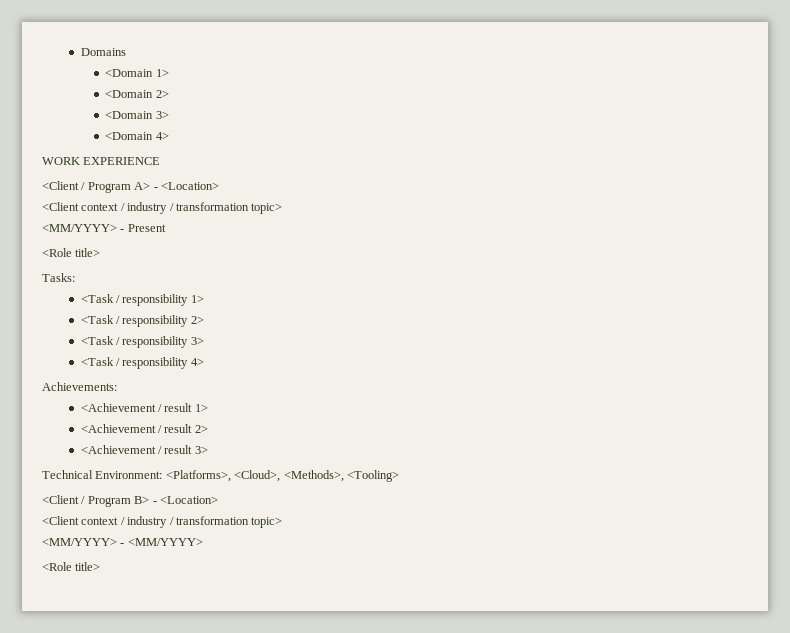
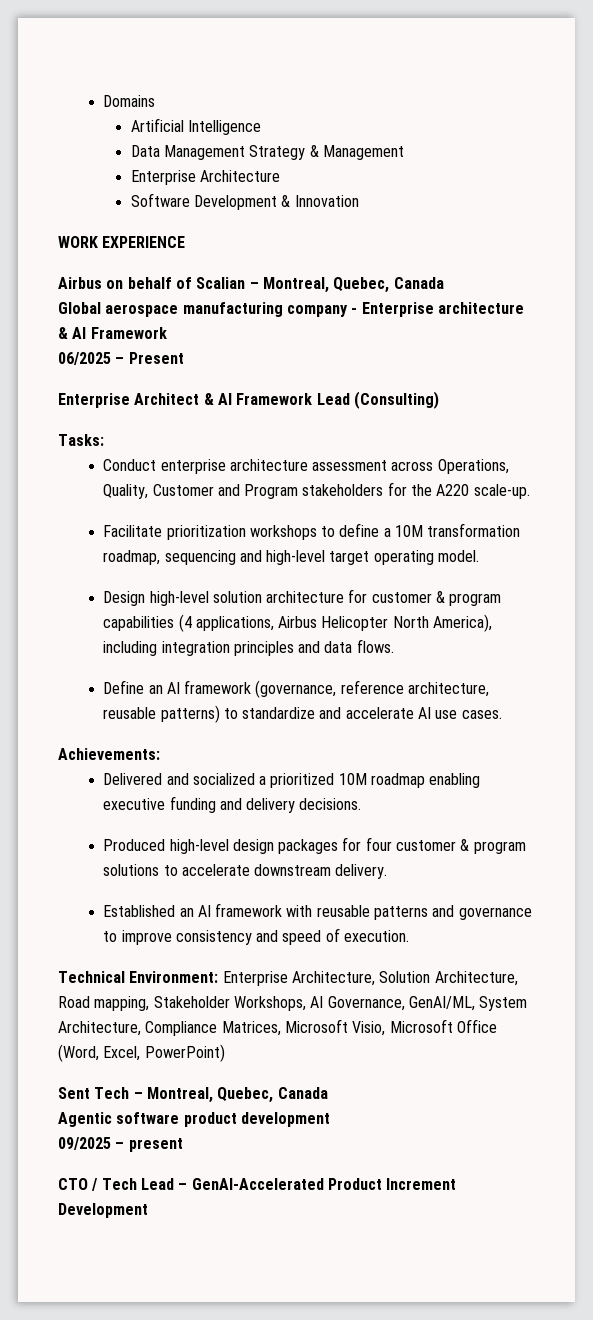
- <Domain 1>
- <Domain 2>
- <Domain 3>
- <Domain 4>
+ Artificial Intelligence
+ Data Management Strategy & Management
+ Enterprise Architecture
+ Software Development & Innovation
  WORK EXPERIENCE
- <Client / Program A> - <Location>
- <Client context / industry / transformation topic>
- <MM/YYYY> - Present
- <Role title>
+ Airbus on behalf of Scalian – Montreal, Quebec, Canada
+ Global aerospace manufacturing company - Enterprise architecture & AI Framework
+ 06/2025 – Present
+ Enterprise Architect & AI Framework Lead (Consulting)
  Tasks:
- <Task / responsibility 1>
- <Task / responsibility 2>
- <Task / responsibility 3>
- <Task / responsibility 4>
+ Conduct enterprise architecture assessment across Operations, Quality, Customer and Program stakeholders for the A220 scale-up.
+ Facilitate prioritization workshops to define a 10M transformation roadmap, sequencing and high-level target operating model.
+ Design high-level solution architecture for customer & program capabilities (4 applications, Airbus Helicopter North America), including integration principles and data flows.
+ Define an AI framework (governance, reference architecture, reusable patterns) to standardize and accelerate AI use cases.
  Achievements:
- <Achievement / result 1>
- <Achievement / result 2>
- <Achievement / result 3>
- Technical Environment: <Platforms>, <Cloud>, <Methods>, <Tooling>
- <Client / Program B> - <Location>
- <Client context / industry / transformation topic>
- <MM/YYYY> - <MM/YYYY>
- <Role title>
+ Delivered and socialized a prioritized 10M roadmap enabling executive funding and delivery decisions.
+ Produced high-level design packages for four customer & program solutions to accelerate downstream delivery.
+ Established an AI framework with reusable patterns and governance to improve consistency and speed of execution.
+ Technical Environment: Enterprise Architecture, Solution Architecture, Road mapping, Stakeholder Workshops, AI Governance, GenAI/ML, System Architecture, Compliance Matrices, Microsoft Visio, Microsoft Office (Word, Excel, PowerPoint)
+ Sent Tech – Montreal, Quebec, Canada
+ Agentic software product development
+ 09/2025 – present
+ CTO / Tech Lead – GenAI-Accelerated Product Increment Development

